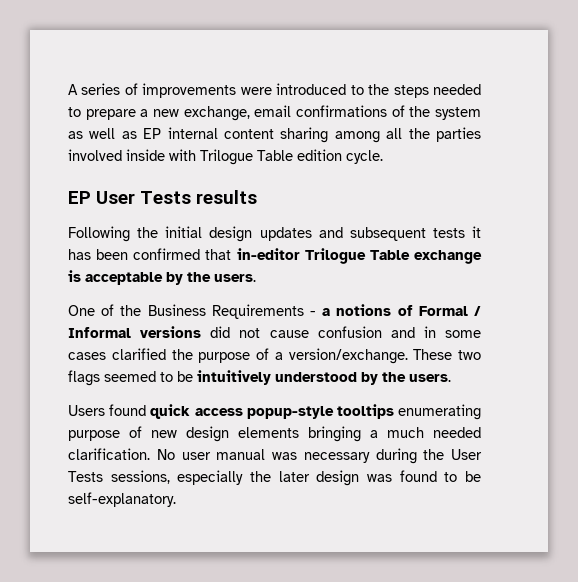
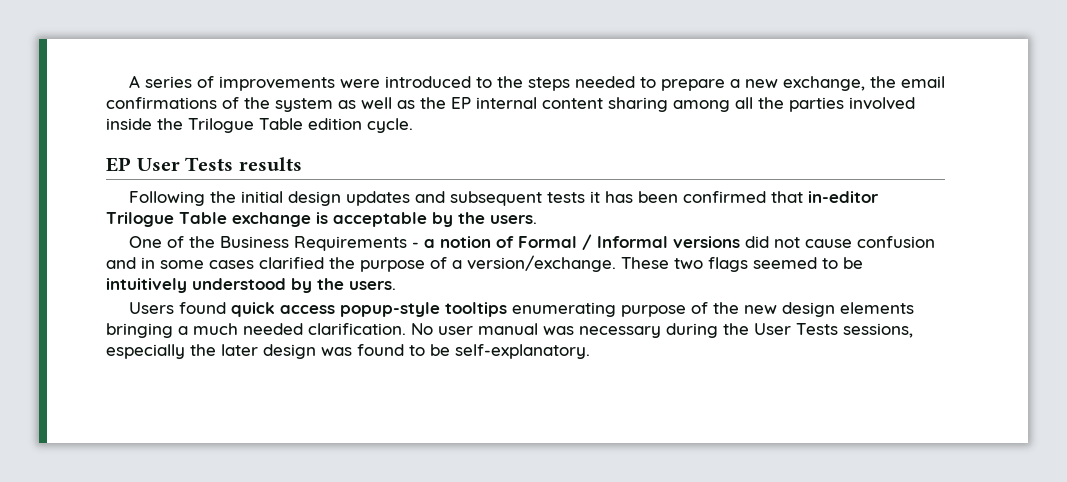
- A series of improvements were introduced to the steps needed to prepare a new exchange, email confirmations of the system as well as EP internal content sharing among all the parties involved inside with Trilogue Table edition cycle.
+ A series of improvements were introduced to the steps needed to prepare a new exchange, the email confirmations of the system as well as the EP internal content sharing among all the parties involved inside the Trilogue Table edition cycle.
- One of the Business Requirements - a notions of Formal / Informal versions did not cause confusion and in some cases clarified the purpose of a version/exchange.
+ One of the Business Requirements - a notion of Formal / Informal versions did not cause confusion and in some cases clarified the purpose of a version/exchange.
- Users found quick access popup-style tooltips enumerating purpose of new design elements bringing a much needed clarification.
+ Users found quick access popup-style tooltips enumerating purpose of the new design elements bringing a much needed clarification.

